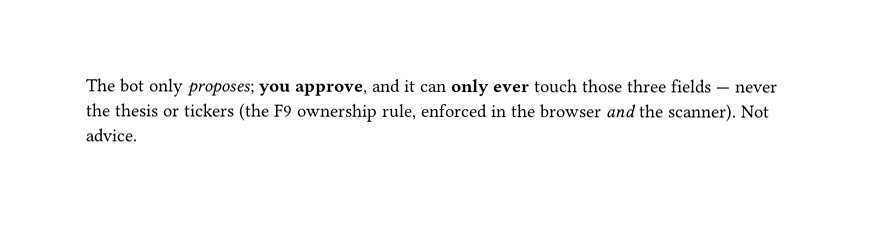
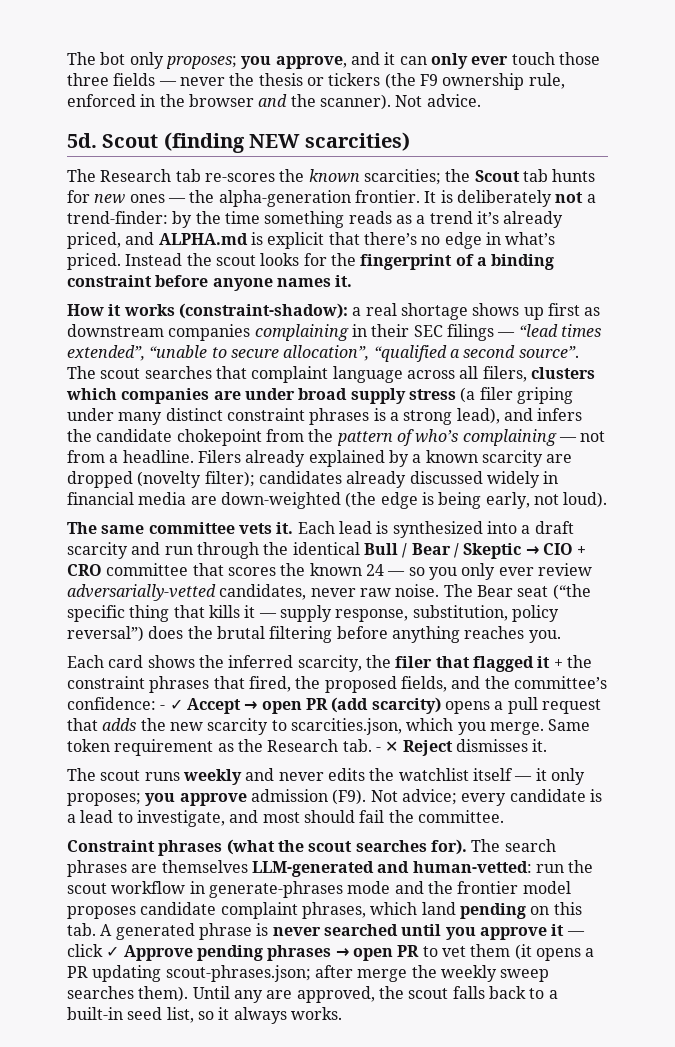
+ 5d. Scout (finding NEW scarcities)
+ The Research tab re-scores the known scarcities; the Scout tab hunts for new ones — the alpha-generation frontier. It is deliberately not a trend-finder: by the time something reads as a trend it’s already priced, and ALPHA.md is explicit that there’s no edge in what’s priced. Instead the scout looks for the fingerprint of a binding constraint before anyone names it.
+ How it works (constraint-shadow): a real shortage shows up first as downstream companies complaining in their SEC filings — “lead times extended”, “unable to secure allocation”, “qualified a second source”. The scout searches that complaint language across all filers, clusters which companies are under broad supply stress (a filer griping under many distinct constraint phrases is a strong lead), and infers the candidate chokepoint from the pattern of who’s complaining — not from a headline. Filers already explained by a known scarcity are dropped (novelty filter); candidates already discussed widely in financial media are down-weighted (the edge is being early, not loud).
+ The same committee vets it. Each lead is synthesized into a draft scarcity and run through the identical Bull / Bear / Skeptic → CIO + CRO committee that scores the known 24 — so you only ever review adversarially-vetted candidates, never raw noise. The Bear seat (“the specific thing that kills it — supply response, substitution, policy reversal”) does the brutal filtering before anything reaches you.
+ Each card shows the inferred scarcity, the filer that flagged it + the constraint phrases that fired, the proposed fields, and the committee’s confidence: - ✓ Accept → open PR (add scarcity) opens a pull request that adds the new scarcity to scarcities.json, which you merge. Same token requirement as the Research tab. - ✕ Reject dismisses it.
+ The scout runs weekly and never edits the watchlist itself — it only proposes; you approve admission (F9). Not advice; every candidate is a lead to investigate, and most should fail the committee.
+ Constraint phrases (what the scout searches for). The search phrases are themselves LLM-generated and human-vetted: run the scout workflow in generate-phrases mode and the frontier model proposes candidate complaint phrases, which land pending on this tab. A generated phrase is never searched until you approve it — click ✓ Approve pending phrases → open PR to vet them (it opens a PR updating scout-phrases.json; after merge the weekly sweep searches them). Until any are approved, the scout falls back to a built-in seed list, so it always works.

